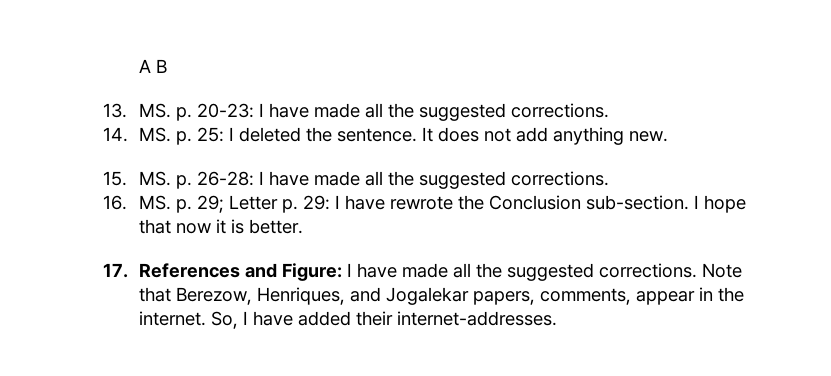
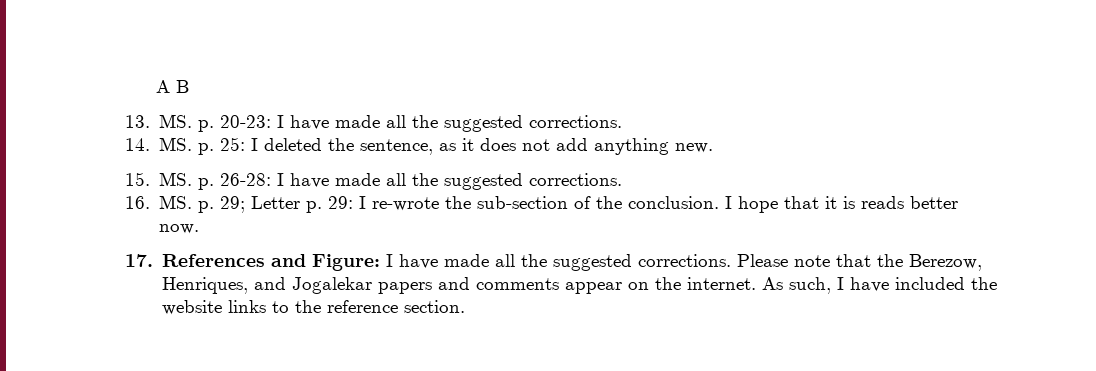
- 14. MS. p. 25: I deleted the sentence. It does not add anything new.
+ 14. MS. p. 25: I deleted the sentence, as it does not add anything new.
- 16. MS. p. 29; Letter p. 29: I have rewrote the Conclusion sub-section.
+ 16. MS. p. 29; Letter p. 29: I re-wrote the sub-section of the conclusion.
- I hope that now it is better.
+ I hope that it is reads better now.
- Note that Berezow, Henriques, and Jogalekar papers, comments, appear in the internet. So, I have added their internet-addresses.
+ Please note that the Berezow, Henriques, and Jogalekar papers and comments appear on the internet. As such, I have included the website links to the reference section.

